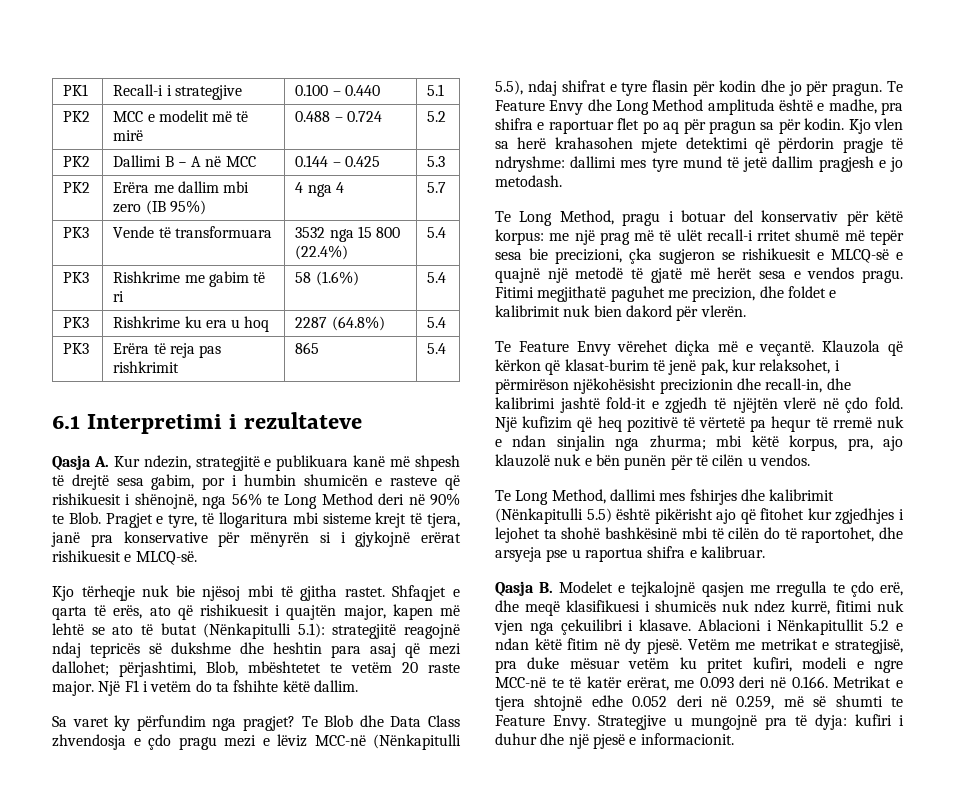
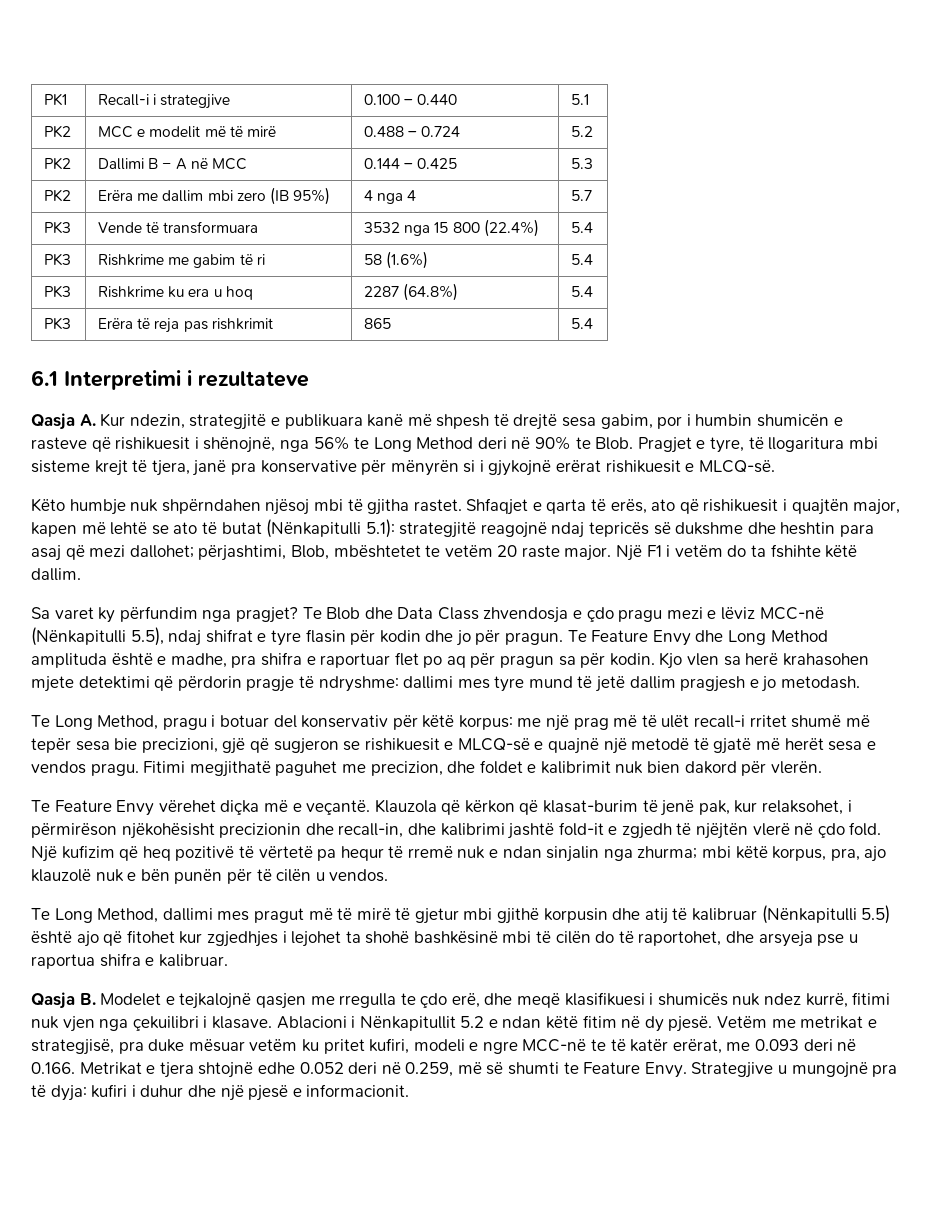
- Kjo tërheqje nuk bie njësoj mbi të gjitha rastet.
+ Këto humbje nuk shpërndahen njësoj mbi të gjitha rastet.
- Te Long Method, pragu i botuar del konservativ për këtë korpus: me një prag më të ulët recall-i rritet shumë më tepër sesa bie precizioni, çka sugjeron se rishikuesit e MLCQ-së e quajnë një metodë të gjatë më herët sesa e vendos pragu.
+ Te Long Method, pragu i botuar del konservativ për këtë korpus: me një prag më të ulët recall-i rritet shumë më tepër sesa bie precizioni, gjë që sugjeron se rishikuesit e MLCQ-së e quajnë një metodë të gjatë më herët sesa e vendos pragu.
- Te Long Method, dallimi mes fshirjes dhe kalibrimit (Nënkapitulli 5.5) është pikërisht ajo që fitohet kur zgjedhjes i lejohet ta shohë bashkësinë mbi të cilën do të raportohet, dhe arsyeja pse u raportua shifra e kalibruar.
+ Te Long Method, dallimi mes pragut më të mirë të gjetur mbi gjithë korpusin dhe atij të kalibruar (Nënkapitulli 5.5) është ajo që fitohet kur zgjedhjes i lejohet ta shohë bashkësinë mbi të cilën do të raportohet, dhe arsyeja pse u raportua shifra e kalibruar.

